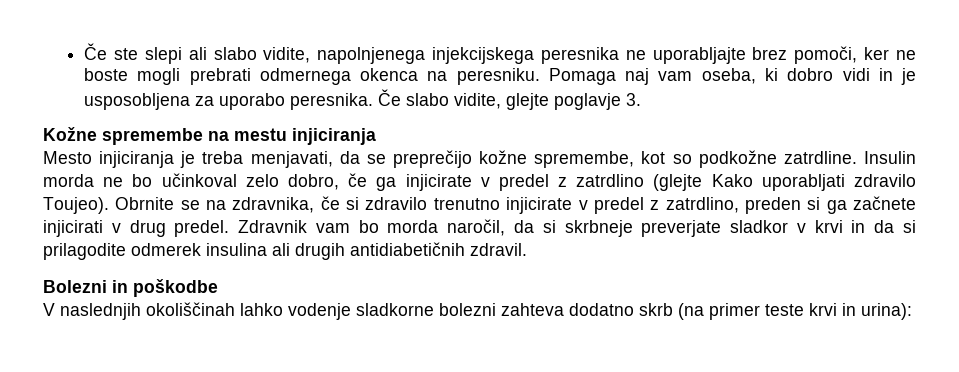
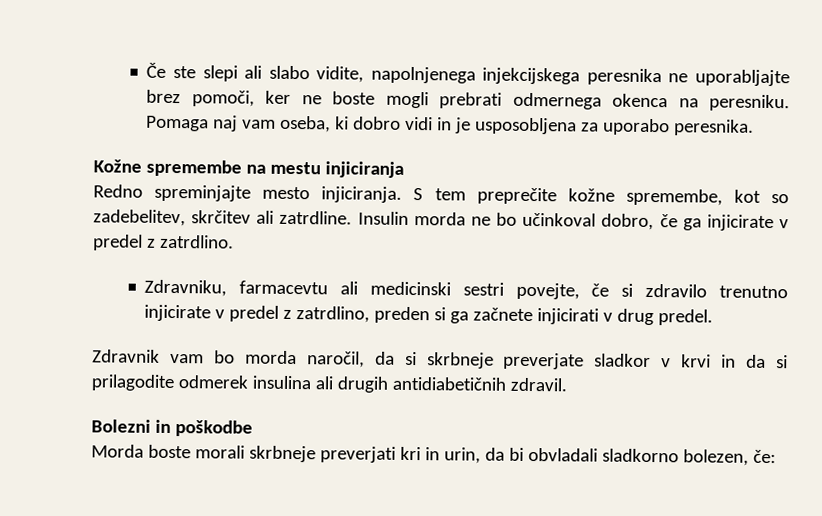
- Če slabo vidite, glejte poglavje 3.
- Mesto injiciranja je treba menjavati, da se preprečijo kožne spremembe, kot so podkožne zatrdline.
+ Redno spreminjajte mesto injiciranja. S tem preprečite kožne spremembe, kot so zadebelitev, skrčitev ali zatrdline.
- Insulin morda ne bo učinkoval zelo dobro, če ga injicirate v predel z zatrdlino (glejte Kako uporabljati zdravilo Toujeo). Obrnite se na zdravnika, če si zdravilo trenutno injicirate v predel z zatrdlino, preden si ga začnete injicirati v drug predel. Zdravnik vam bo morda naročil, da si skrbneje preverjate sladkor v krvi in da si prilagodite odmerek insulina ali drugih antidiabetičnih zdravil.
+ Insulin morda ne bo učinkoval dobro, če ga injicirate v predel z zatrdlino.
+ Zdravniku, farmacevtu ali medicinski sestri povejte, če si zdravilo trenutno injicirate v predel z zatrdlino, preden si ga začnete injicirati v drug predel.
+ Zdravnik vam bo morda naročil, da si skrbneje preverjate sladkor v krvi in da si prilagodite odmerek insulina ali drugih antidiabetičnih zdravil.
- V naslednjih okoliščinah lahko vodenje sladkorne bolezni zahteva dodatno skrb (na primer teste krvi in urina):
+ Morda boste morali skrbneje preverjati kri in urin, da bi obvladali sladkorno bolezen, če:

